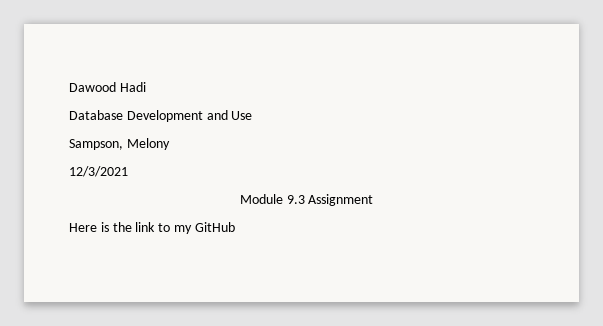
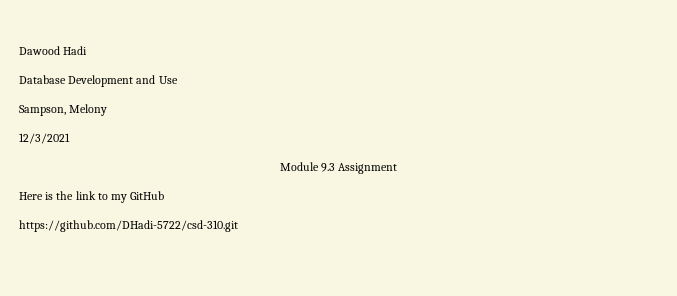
+ https://github.com/DHadi-5722/csd-310.git

